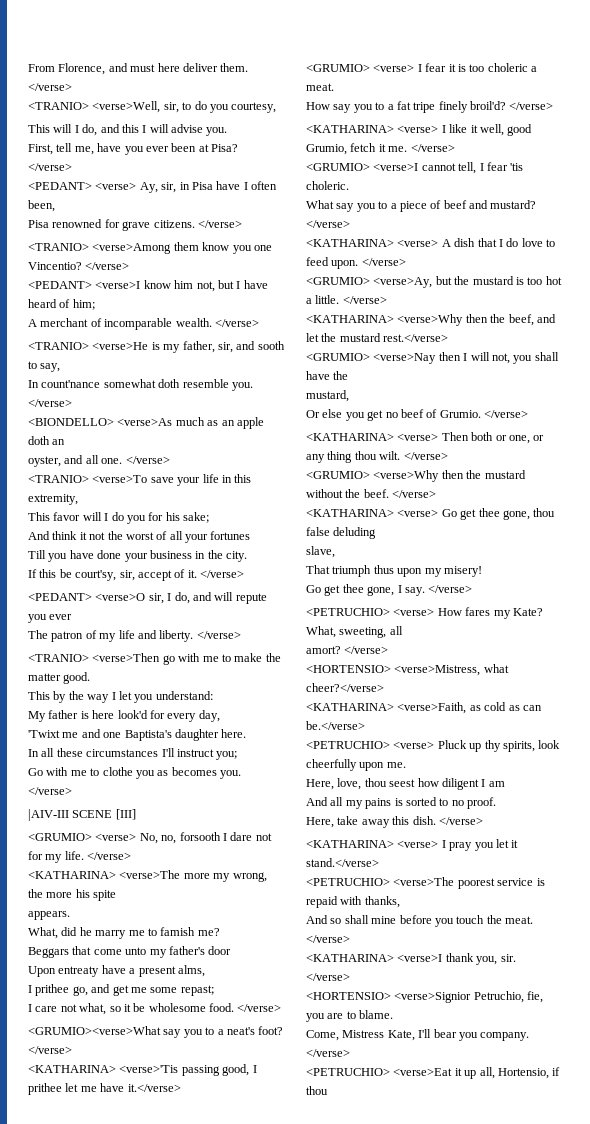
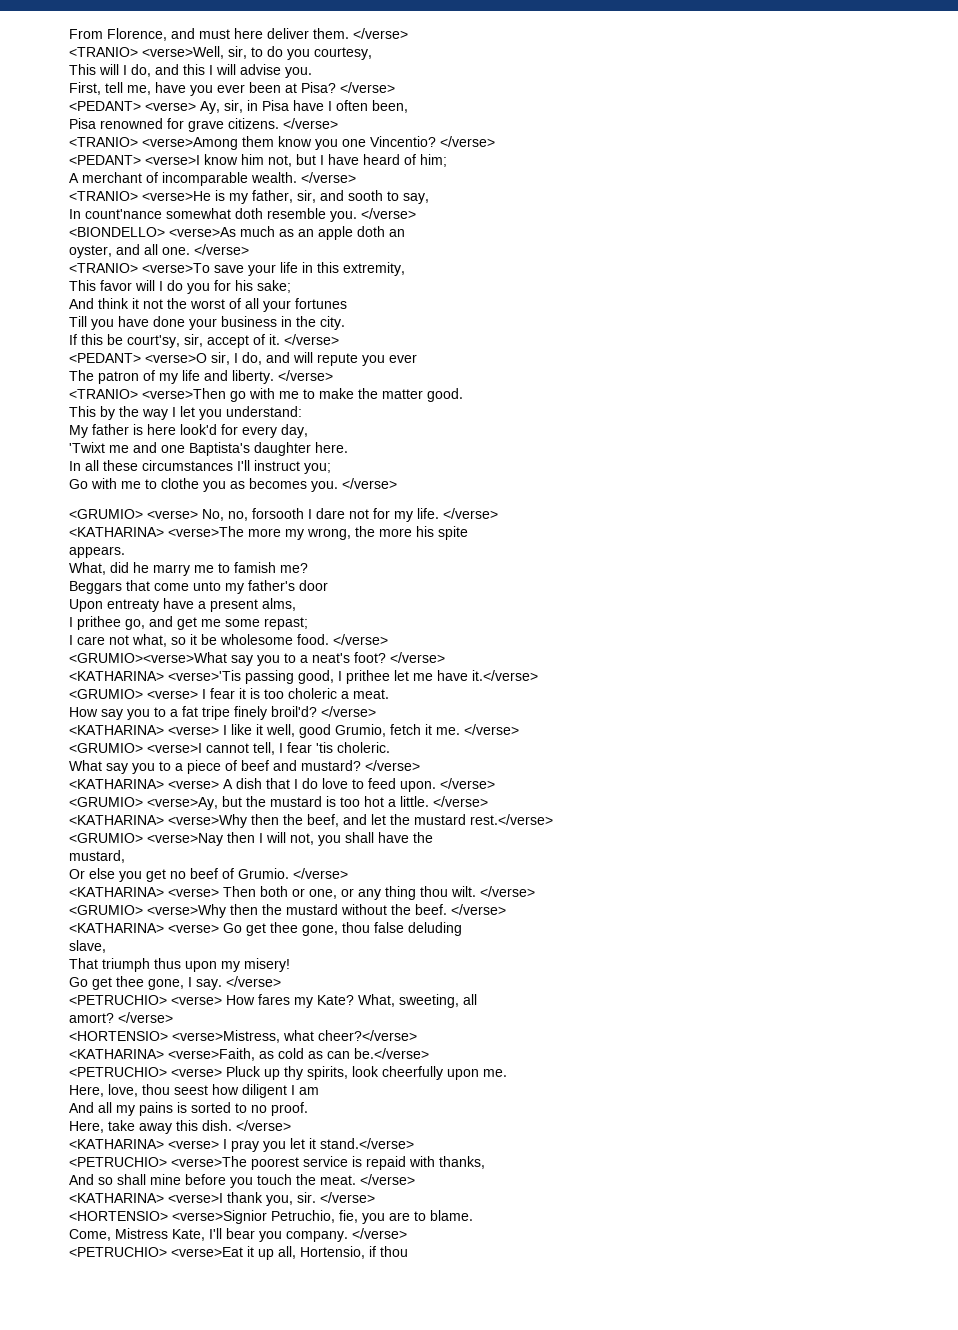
- |AIV-III SCENE [III]

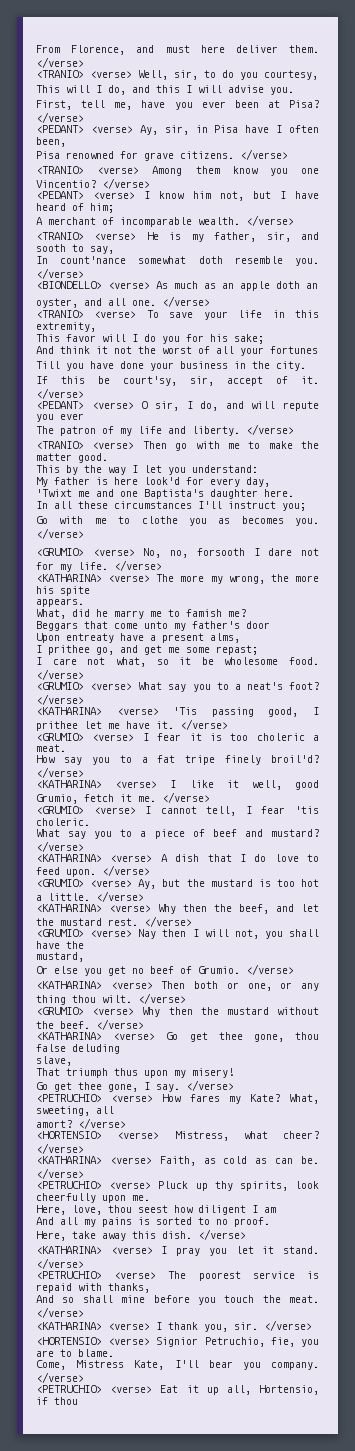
- <TRANIO> <verse>Well, sir, to do you courtesy,
+ <TRANIO> <verse> Well, sir, to do you courtesy,
- <TRANIO> <verse>Among them know you one Vincentio?
+ <TRANIO> <verse> Among them know you one Vincentio?
- <PEDANT> <verse>I know him not, but I have heard of him;
+ <PEDANT> <verse> I know him not, but I have heard of him;
- <TRANIO> <verse>He is my father, sir, and sooth to say,
+ <TRANIO> <verse> He is my father, sir, and sooth to say,
- <BIONDELLO> <verse>As much as an apple doth an
+ <BIONDELLO> <verse> As much as an apple doth an
- <TRANIO> <verse>To save your life in this extremity,
+ <TRANIO> <verse> To save your life in this extremity,
- <PEDANT> <verse>O sir, I do, and will repute you ever
+ <PEDANT> <verse> O sir, I do, and will repute you ever
- <TRANIO> <verse>Then go with me to make the matter good.
+ <TRANIO> <verse> Then go with me to make the matter good.
- <KATHARINA> <verse>The more my wrong, the more his spite
+ <KATHARINA> <verse> The more my wrong, the more his spite
- <GRUMIO><verse>What say you to a neat's foot?
+ <GRUMIO> <verse> What say you to a neat's foot?
- <KATHARINA> <verse>'Tis passing good, I prithee let me have it.</verse>
+ <KATHARINA> <verse> 'Tis passing good, I prithee let me have it. </verse>
- <GRUMIO> <verse>I cannot tell, I fear 'tis choleric.
+ <GRUMIO> <verse> I cannot tell, I fear 'tis choleric.
- <GRUMIO> <verse>Ay, but the mustard is too hot a little.
+ <GRUMIO> <verse> Ay, but the mustard is too hot a little.
- <KATHARINA> <verse>Why then the beef, and let the mustard rest.</verse>
- <GRUMIO> <verse>Nay then I will not, you shall have the
+ <KATHARINA> <verse> Why then the beef, and let the mustard rest. </verse>
+ <GRUMIO> <verse> Nay then I will not, you shall have the
- <GRUMIO> <verse>Why then the mustard without the beef.
+ <GRUMIO> <verse> Why then the mustard without the beef.
- <HORTENSIO> <verse>Mistress, what cheer?</verse>
- <KATHARINA> <verse>Faith, as cold as can be.</verse>
+ <HORTENSIO> <verse> Mistress, what cheer? </verse>
+ <KATHARINA> <verse> Faith, as cold as can be. </verse>
- <KATHARINA> <verse> I pray you let it stand.</verse>
- <PETRUCHIO> <verse>The poorest service is repaid with thanks,
+ <KATHARINA> <verse> I pray you let it stand. </verse>
+ <PETRUCHIO> <verse> The poorest service is repaid with thanks,
- <KATHARINA> <verse>I thank you, sir.
+ <KATHARINA> <verse> I thank you, sir.
- <HORTENSIO> <verse>Signior Petruchio, fie, you are to blame.
+ <HORTENSIO> <verse> Signior Petruchio, fie, you are to blame.
- <PETRUCHIO> <verse>Eat it up all, Hortensio, if thou
+ <PETRUCHIO> <verse> Eat it up all, Hortensio, if thou

